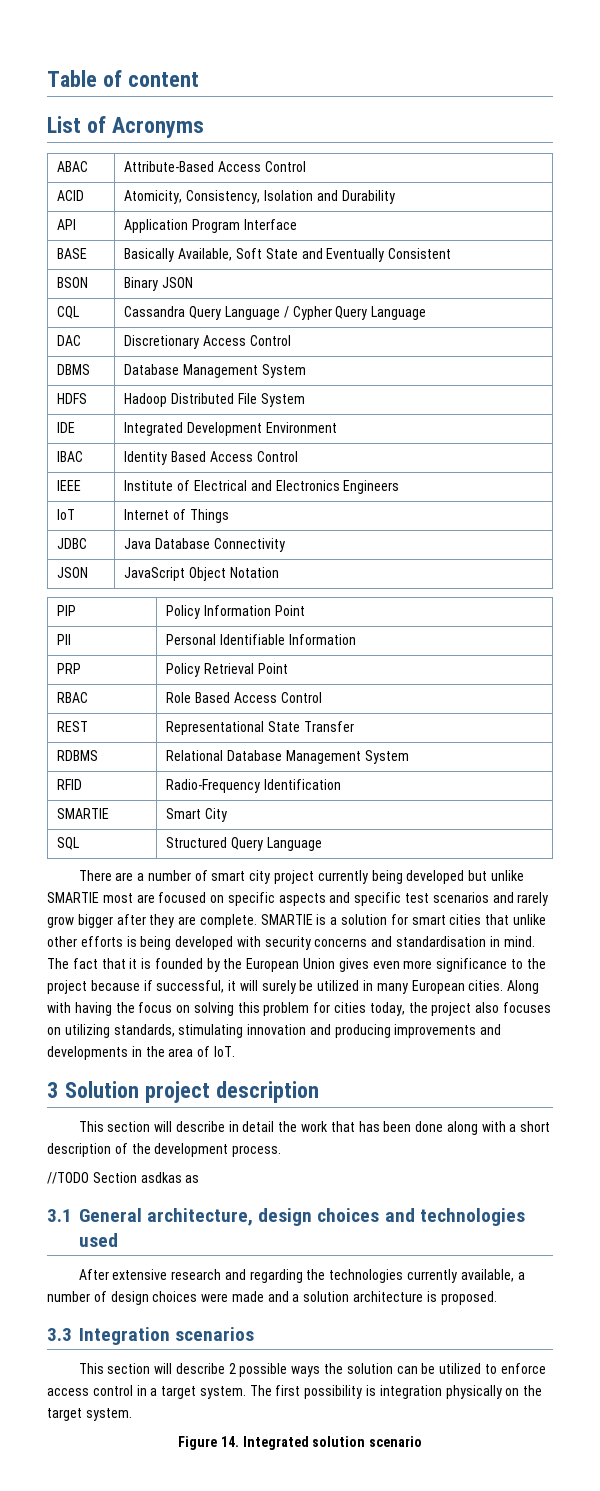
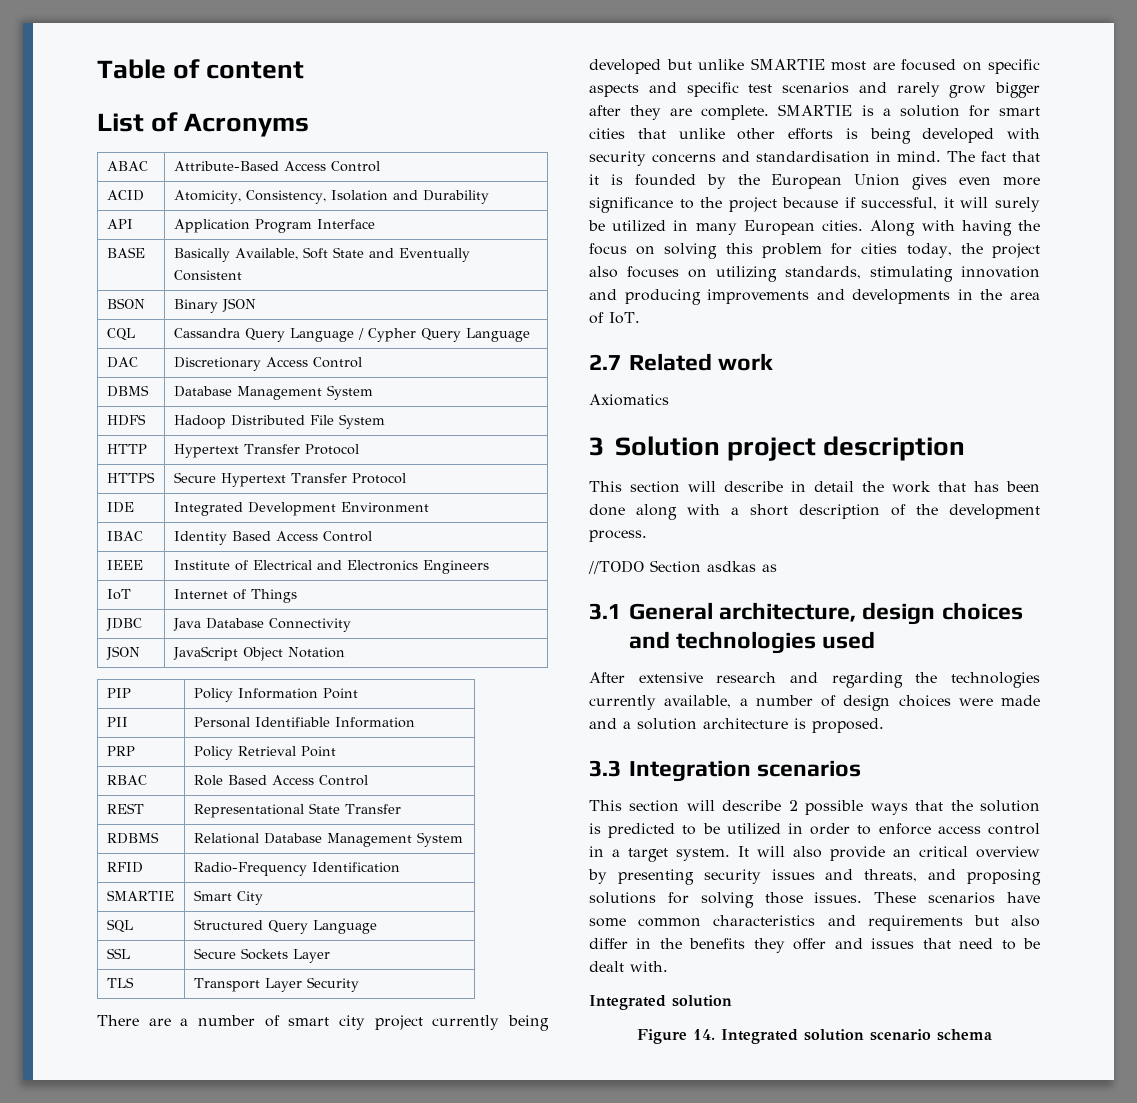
+ HTTP | Hypertext Transfer Protocol
+ HTTPS | Secure Hypertext Transfer Protocol
+ SSL | Secure Sockets Layer
+ TLS | Transport Layer Security
+ 2.7 Related work
+ Axiomatics
- This section will describe 2 possible ways the solution can be utilized to enforce access control in a target system.
+ This section will describe 2 possible ways that the solution is predicted to be utilized in order to enforce access control in a target system.
- The first possibility is integration physically on the target system.
+ It will also provide an critical overview by presenting security issues and threats, and proposing solutions for solving those issues. These scenarios have some common characteristics and requirements but also differ in the benefits they offer and issues that need to be dealt with.
+ Integrated solution
- Figure 14. Integrated solution scenario
+ Figure 14. Integrated solution scenario schema

